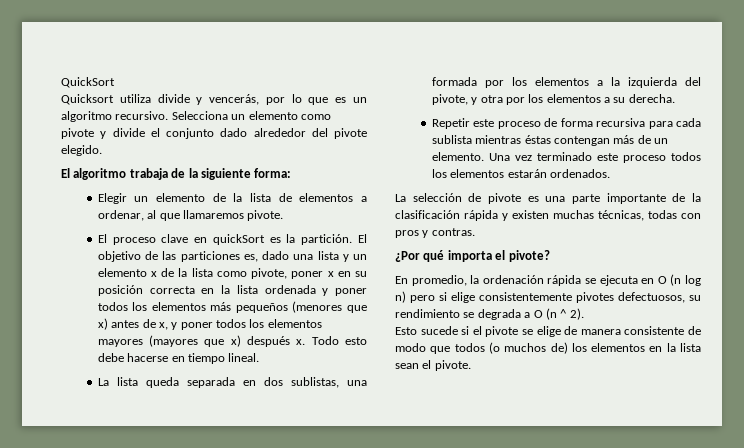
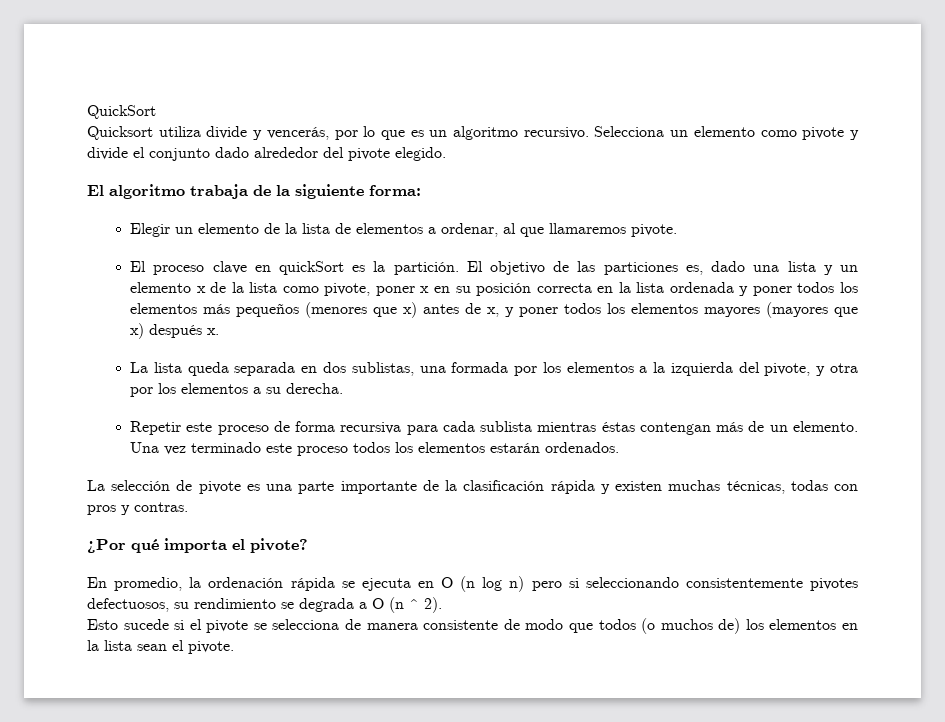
- Todo esto debe hacerse en tiempo lineal.
- En promedio, la ordenación rápida se ejecuta en O (n log n) pero si elige consistentemente pivotes defectuosos, su rendimiento se degrada a O (n ^ 2).
+ En promedio, la ordenación rápida se ejecuta en O (n log n) pero si seleccionando consistentemente pivotes defectuosos, su rendimiento se degrada a O (n ^ 2).
- Esto sucede si el pivote se elige de manera consistente de modo que todos (o muchos de) los elementos en la lista sean el pivote.
+ Esto sucede si el pivote se selecciona de manera consistente de modo que todos (o muchos de) los elementos en la lista sean el pivote.

